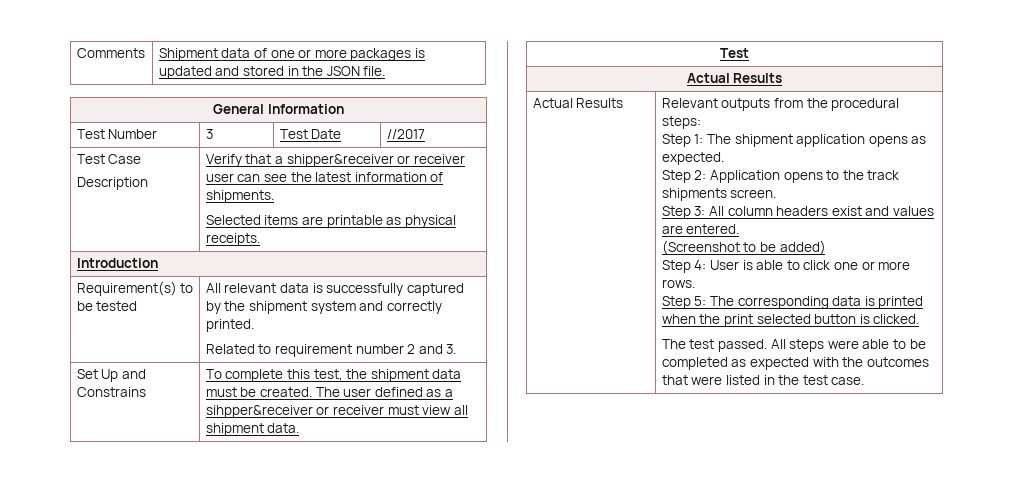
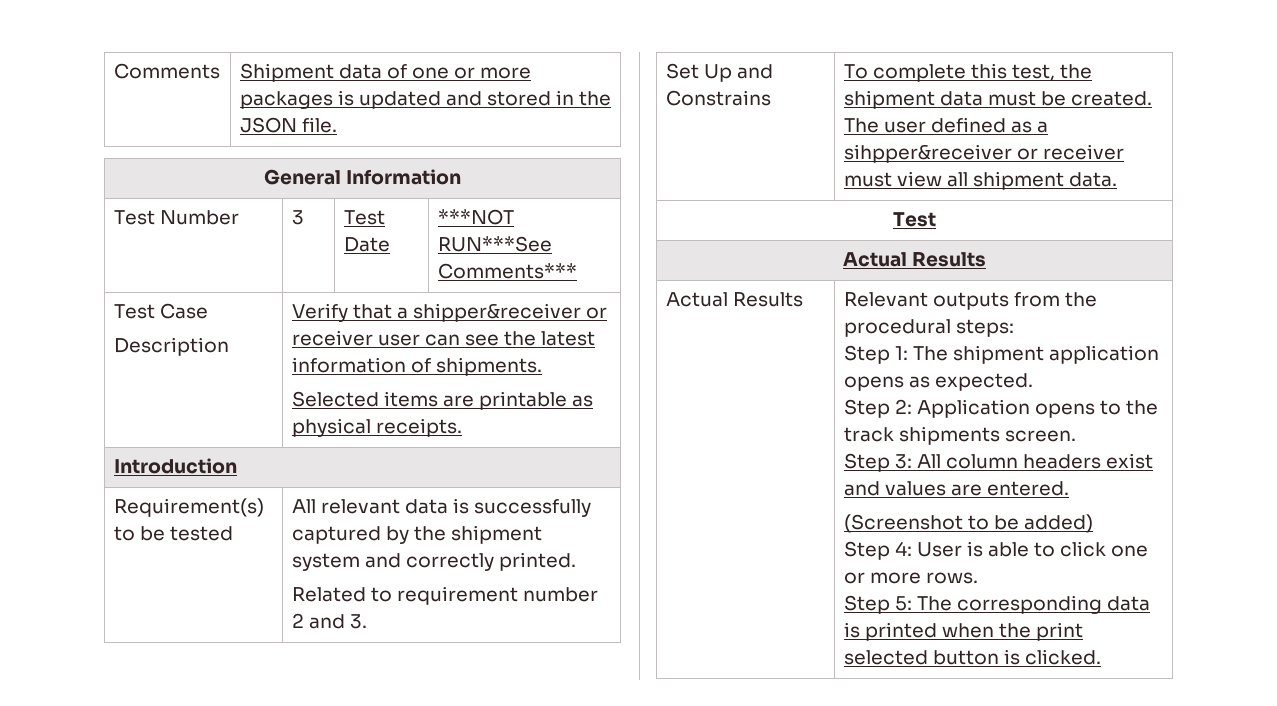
- Test Number | 3 | Test Date | //2017
+ Test Number | 3 | Test Date | ***NOT RUN***See Comments***
- The test passed. All steps were able to be completed as expected with the outcomes that were listed in the test case.

